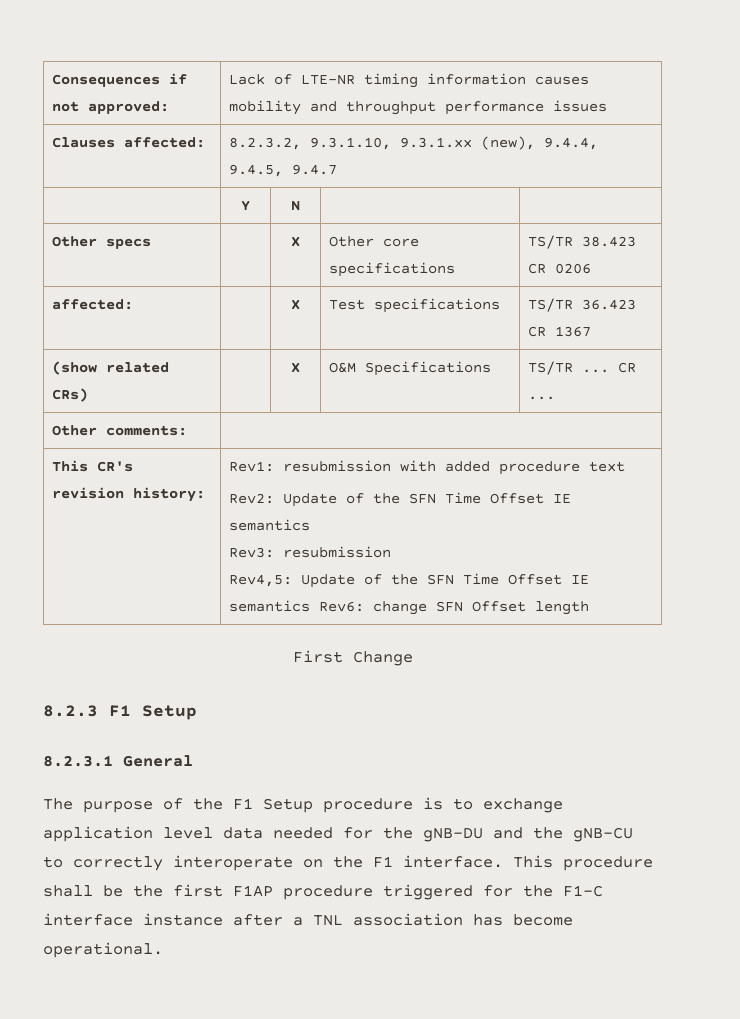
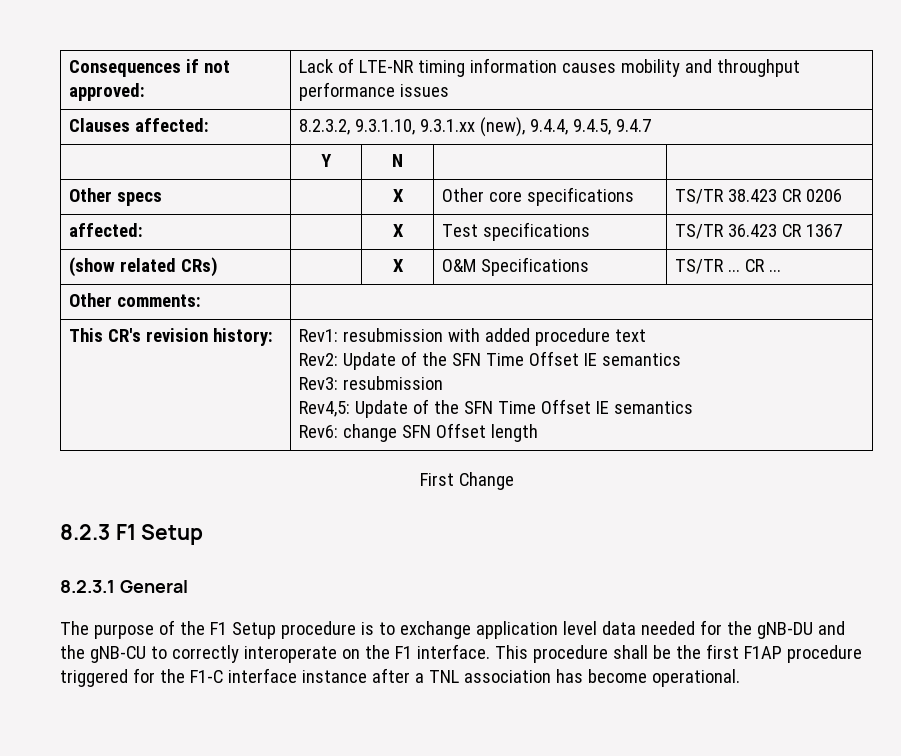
  This CR's revision history: | Rev1: resubmission with added procedure text
  Rev2: Update of the SFN Time Offset IE semantics
  Rev3: resubmission
- Rev4,5: Update of the SFN Time Offset IE semantics Rev6: change SFN Offset length
+ Rev4,5: Update of the SFN Time Offset IE semantics
+ Rev6: change SFN Offset length

